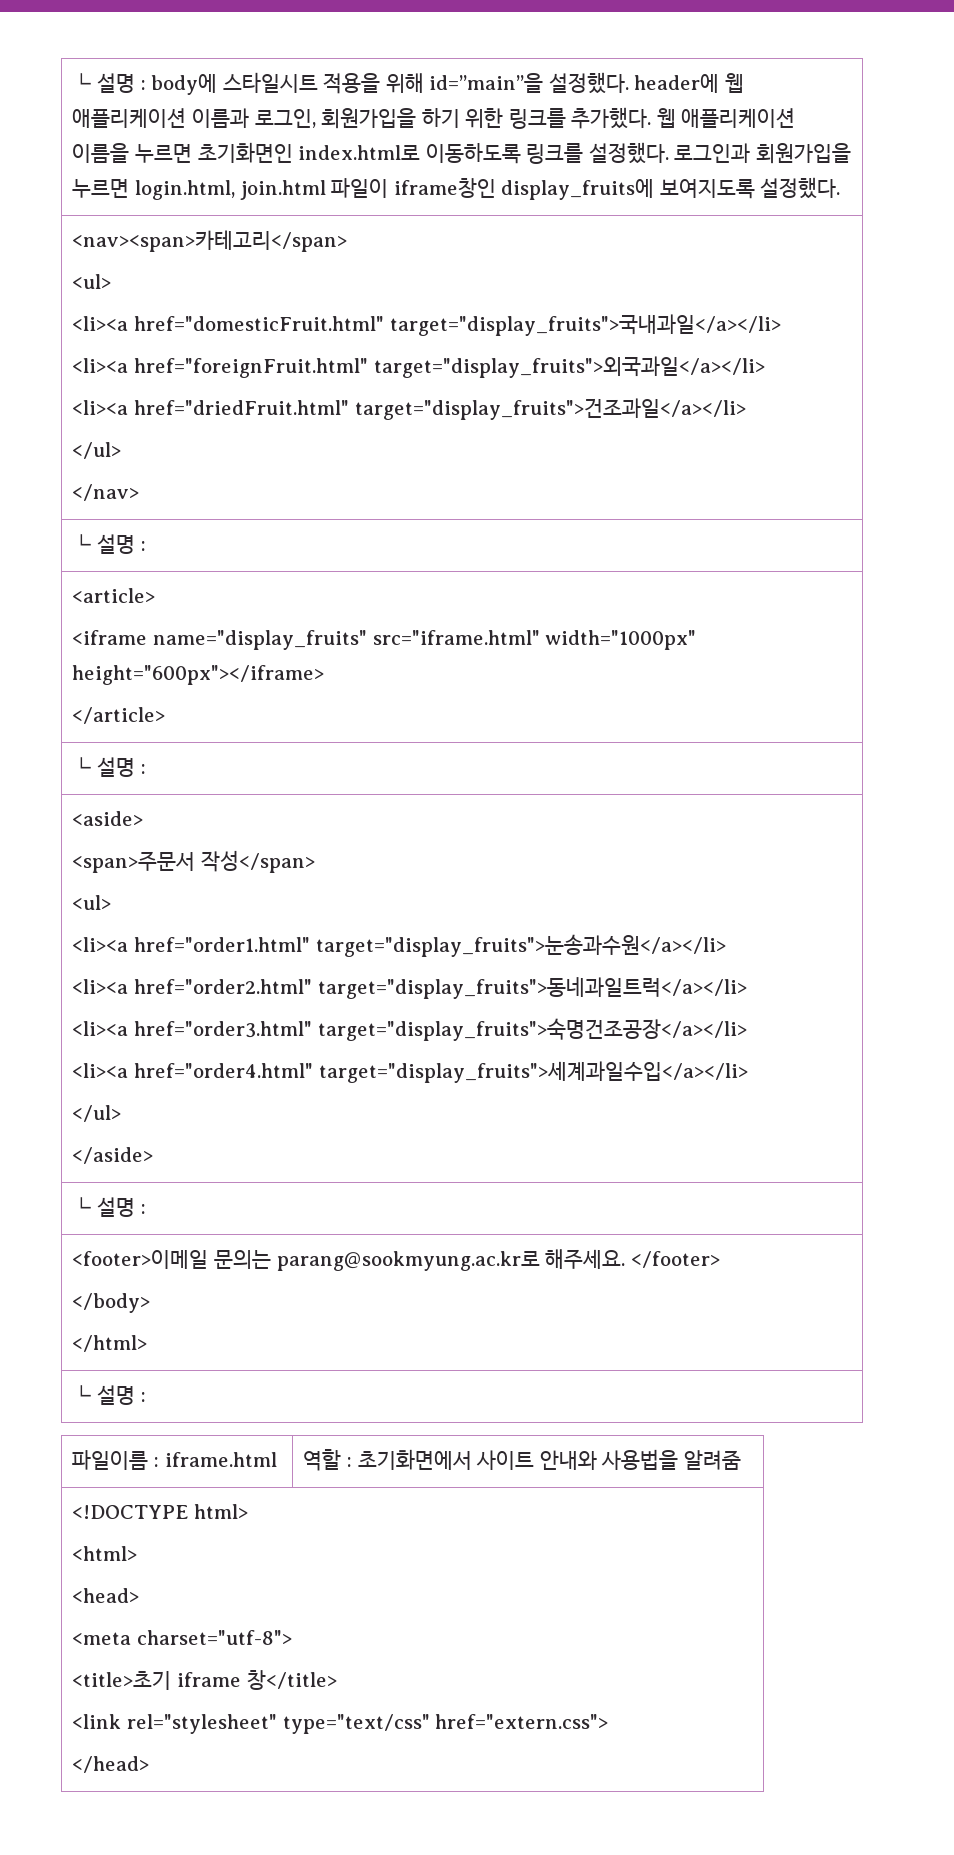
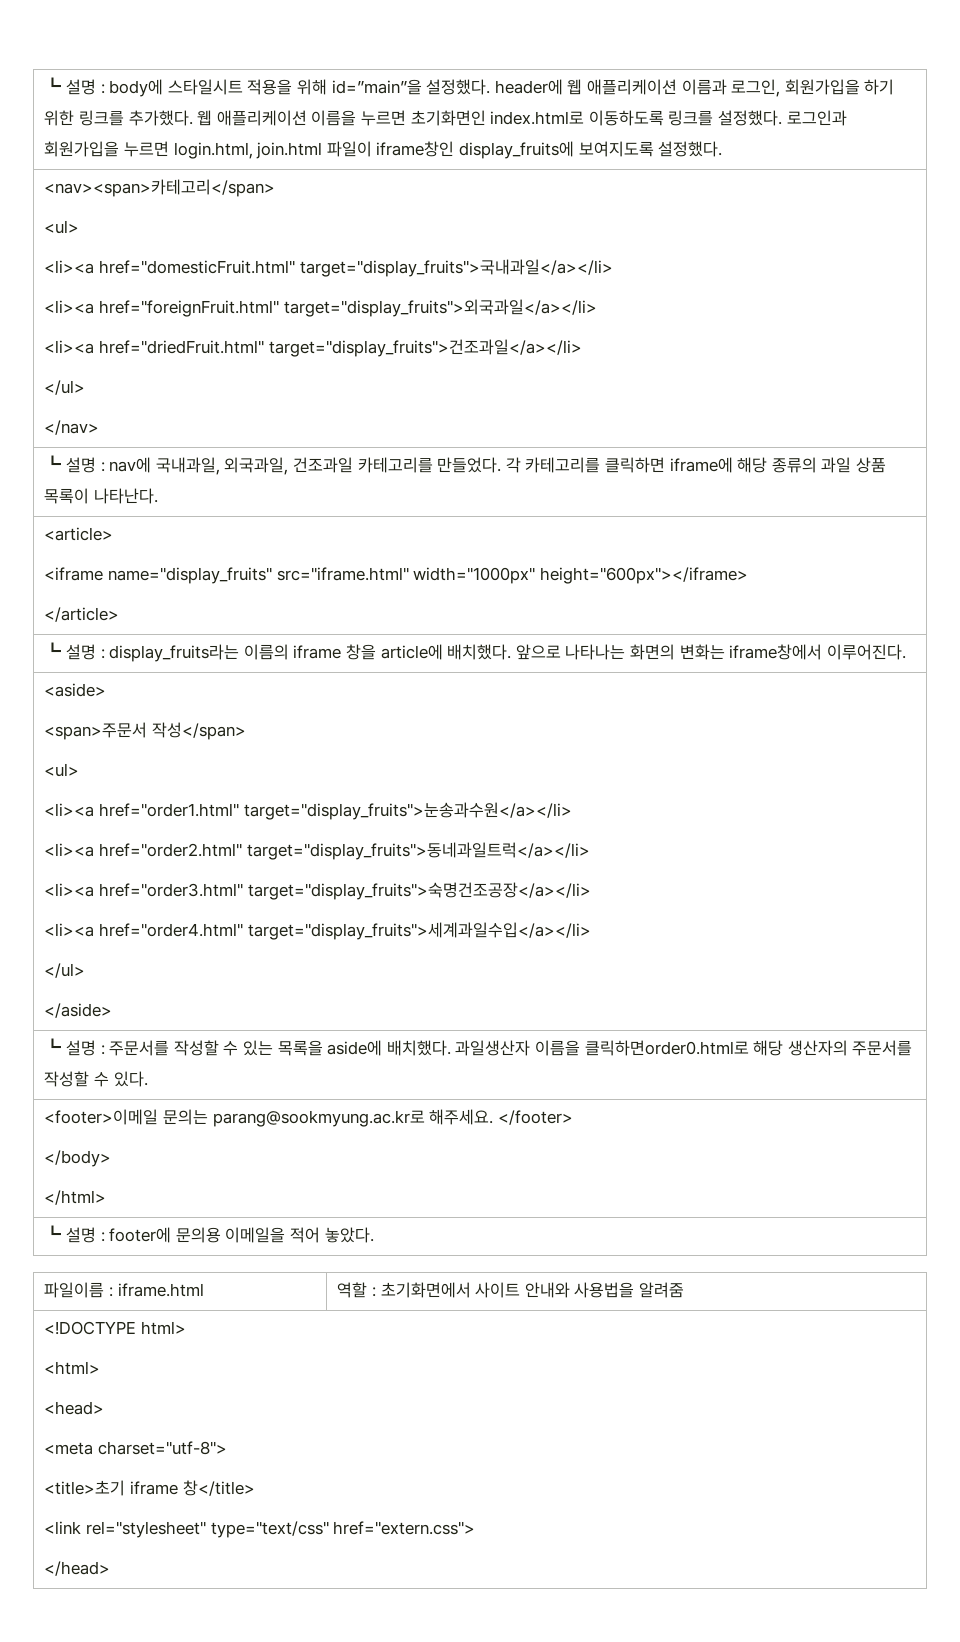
  <nav><span>카테고리</span>
  <ul>
  <li><a href="domesticFruit.html" target="display_fruits">국내과일</a></li>
  <li><a href="foreignFruit.html" target="display_fruits">외국과일</a></li>
  <li><a href="driedFruit.html" target="display_fruits">건조과일</a></li>
  </ul>
  </nav>
- ┗ 설명 :
+ ┗ 설명 : nav에 국내과일, 외국과일, 건조과일 카테고리를 만들었다. 각 카테고리를 클릭하면 iframe에 해당 종류의 과일 상품 목록이 나타난다.
  <article>
  <iframe name="display_fruits" src="iframe.html" width="1000px" height="600px"></iframe>
  </article>
- ┗ 설명 :
+ ┗ 설명 : display_fruits라는 이름의 iframe 창을 article에 배치했다. 앞으로 나타나는 화면의 변화는 iframe창에서 이루어진다.
  <aside>
  <span>주문서 작성</span>
  <ul>
  <li><a href="order1.html" target="display_fruits">눈송과수원</a></li>
  <li><a href="order2.html" target="display_fruits">동네과일트럭</a></li>
  <li><a href="order3.html" target="display_fruits">숙명건조공장</a></li>
  <li><a href="order4.html" target="display_fruits">세계과일수입</a></li>
  </ul>
  </aside>
- ┗ 설명 :
+ ┗ 설명 : 주문서를 작성할 수 있는 목록을 aside에 배치했다. 과일생산자 이름을 클릭하면order0.html로 해당 생산자의 주문서를 작성할 수 있다.
  <footer>이메일 문의는 parang@sookmyung.ac.kr로 해주세요. </footer>
  </body>
  </html>
- ┗ 설명 :
+ ┗ 설명 : footer에 문의용 이메일을 적어 놓았다.

